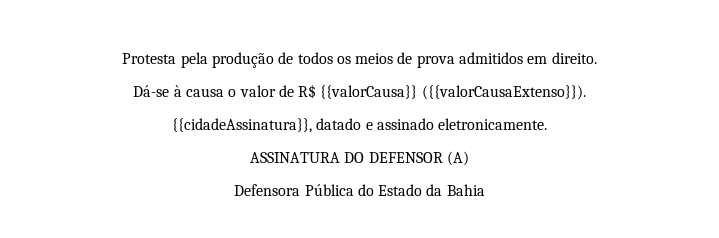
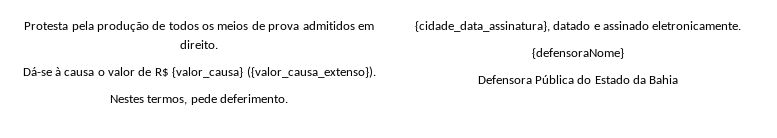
- Dá-se à causa o valor de R$ {{valorCausa}} ({{valorCausaExtenso}}).
- {{cidadeAssinatura}}, datado e assinado eletronicamente.
+ Dá-se à causa o valor de R$ {valor_causa} ({valor_causa_extenso}).
+ Nestes termos, pede deferimento.
+ {cidade_data_assinatura}, datado e assinado eletronicamente.
- ASSINATURA DO DEFENSOR (A)
+ {defensoraNome}

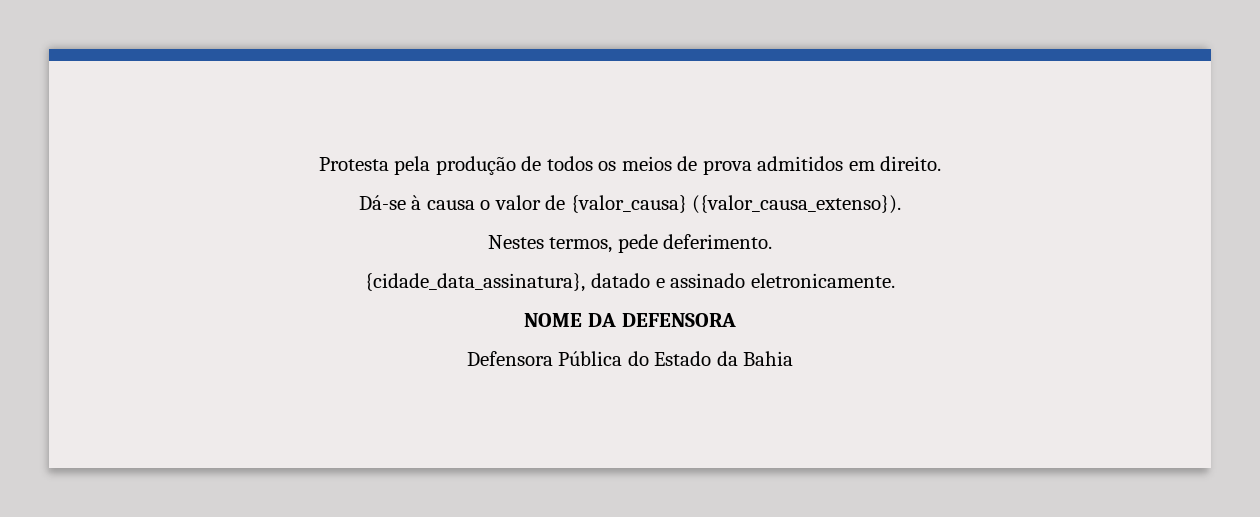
- Dá-se à causa o valor de R$ {valor_causa} ({valor_causa_extenso}).
+ Dá-se à causa o valor de {valor_causa} ({valor_causa_extenso}).
- {defensoraNome}
+ NOME DA DEFENSORA

